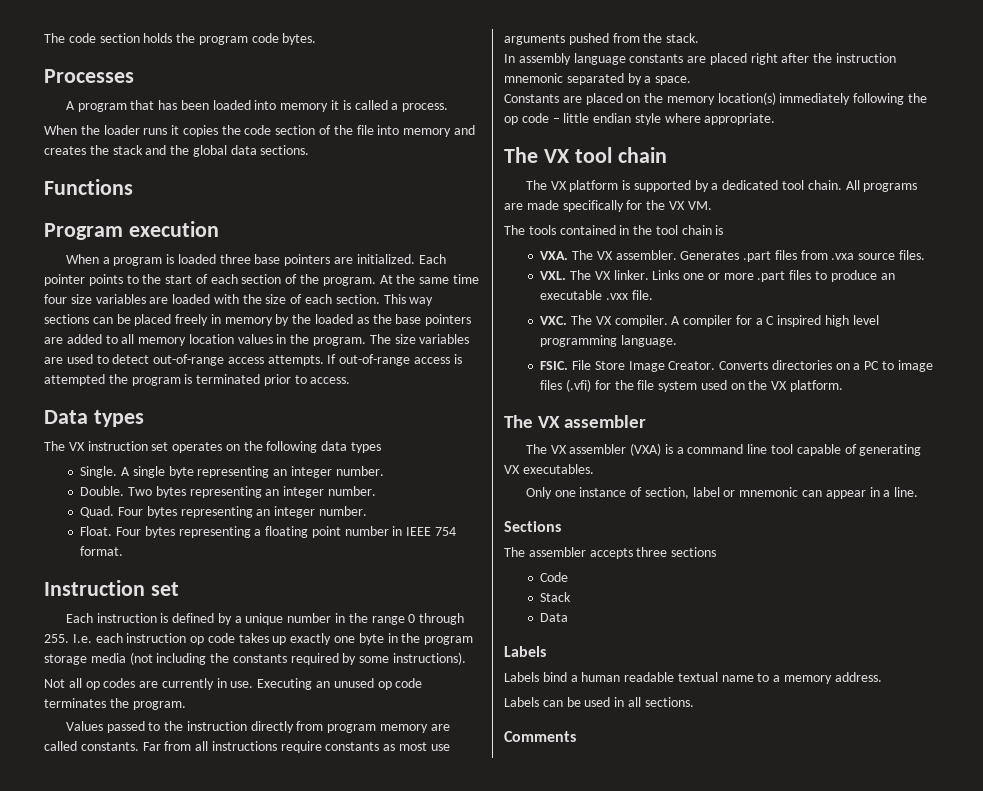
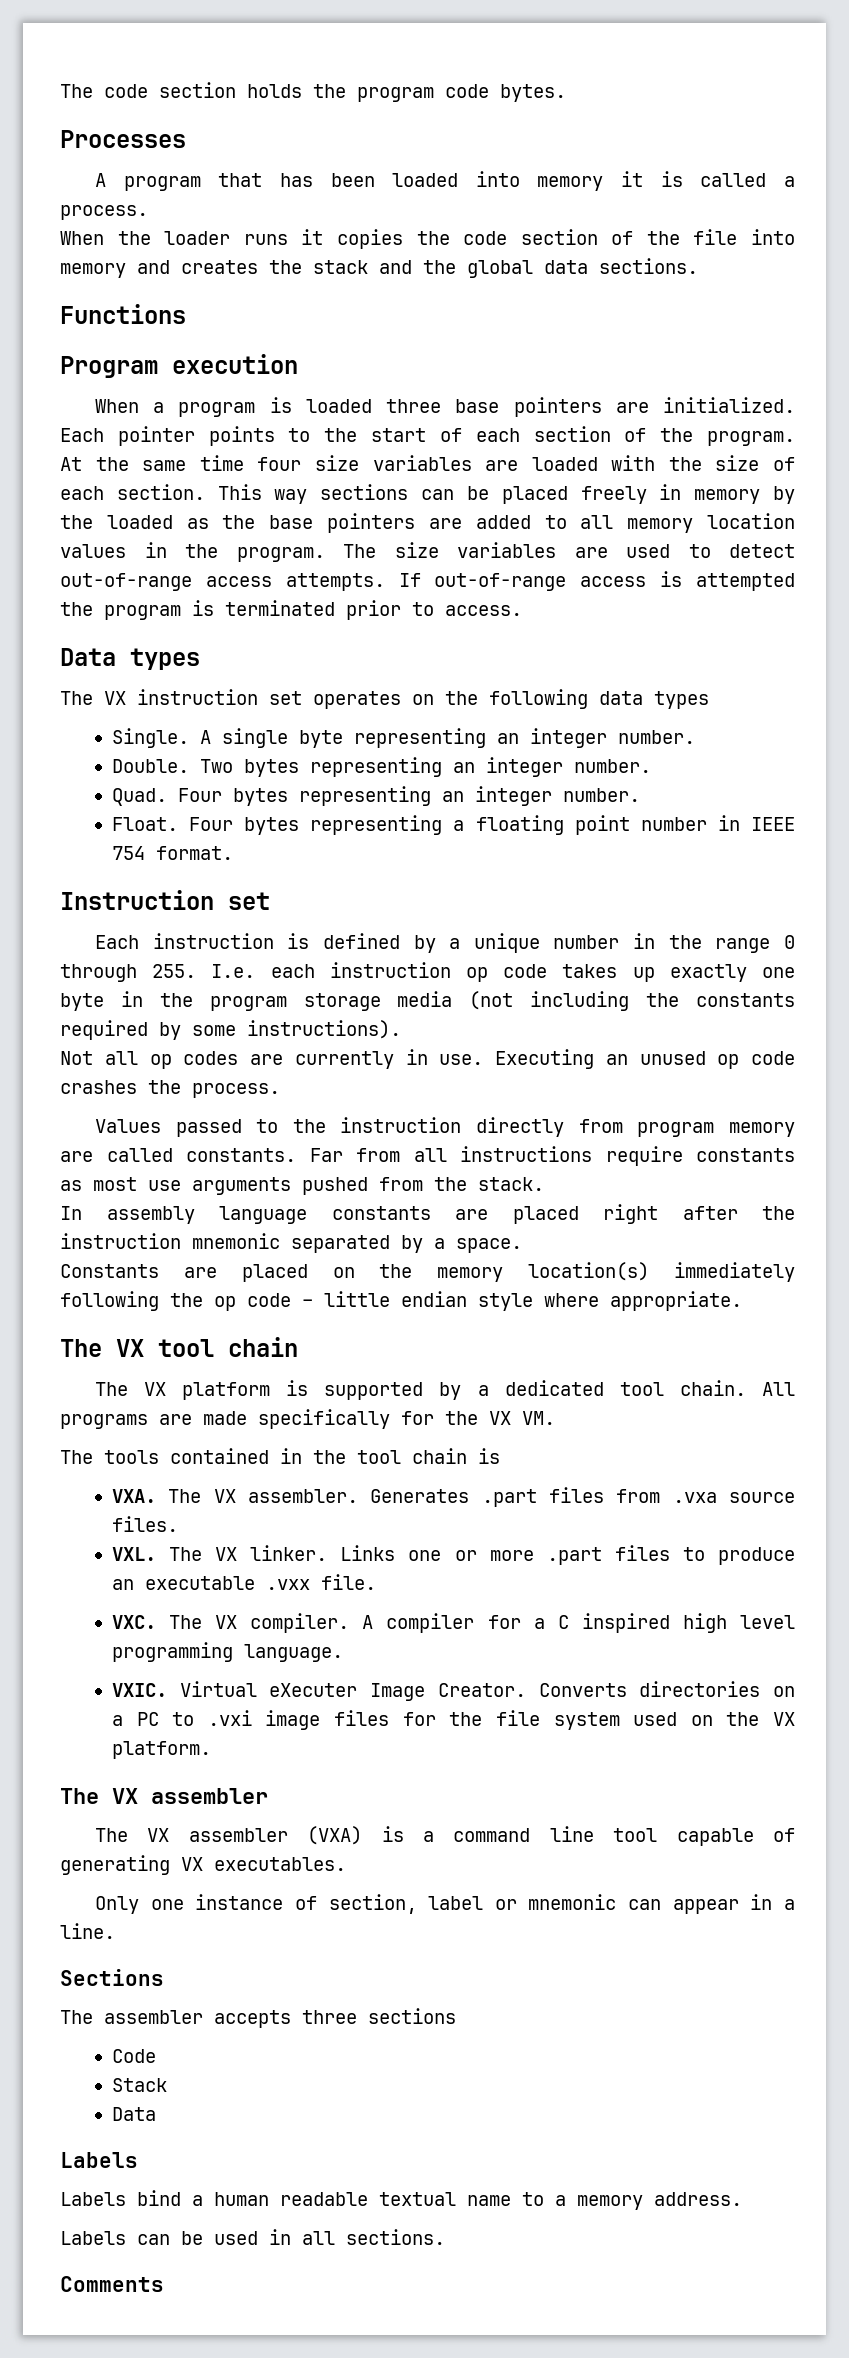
- Executing an unused op code terminates the program.
+ Executing an unused op code crashes the process.
- FSIC. File Store Image Creator.
+ VXIC. Virtual eXecuter Image Creator.
- Converts directories on a PC to image files (.vfi) for the file system used on the VX platform.
+ Converts directories on a PC to .vxi image files for the file system used on the VX platform.

